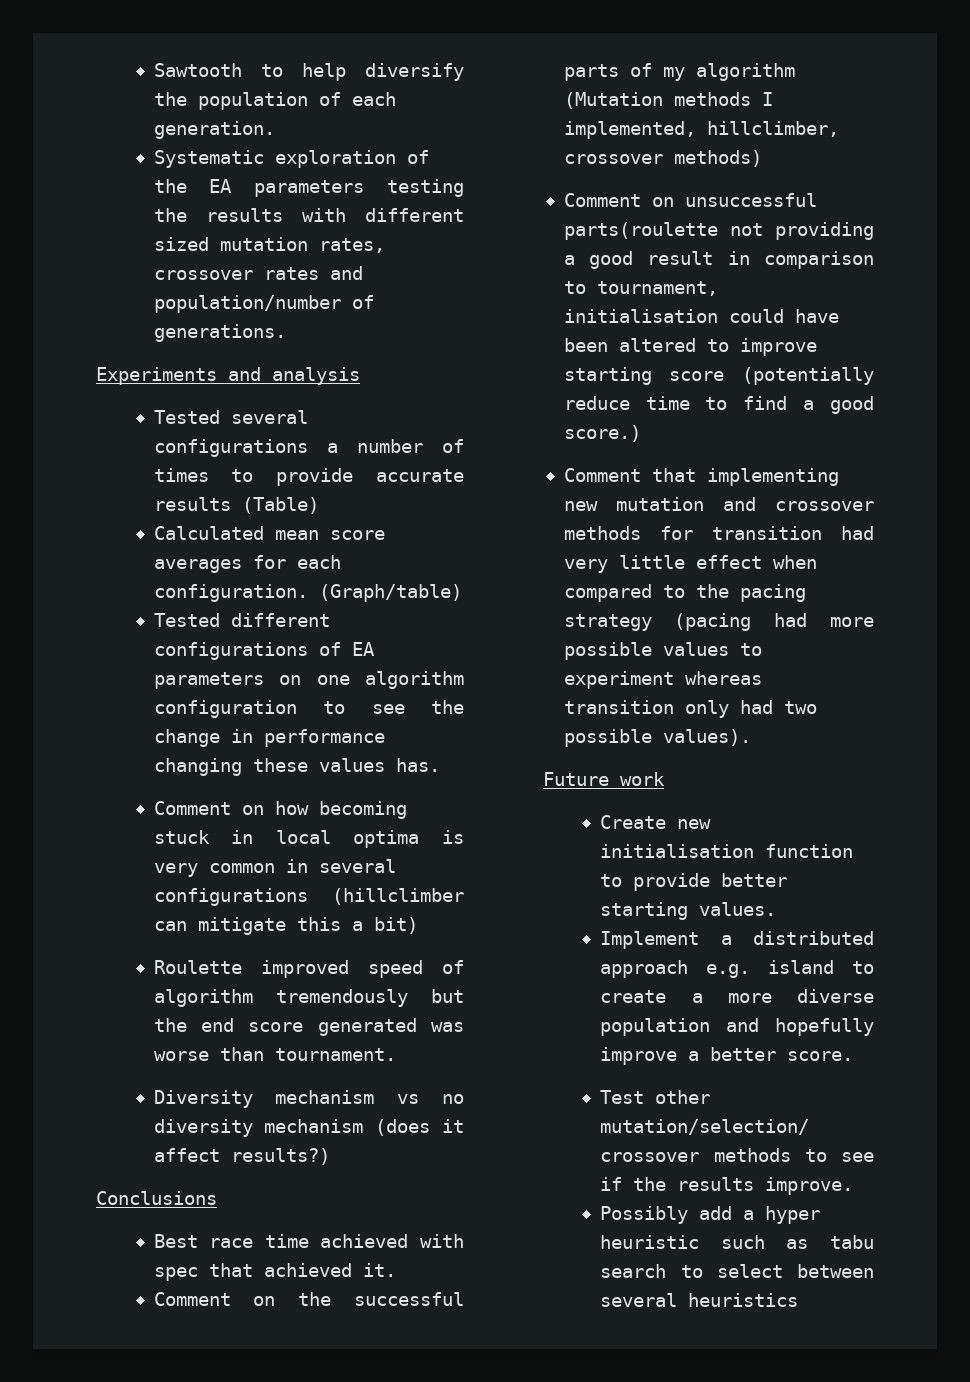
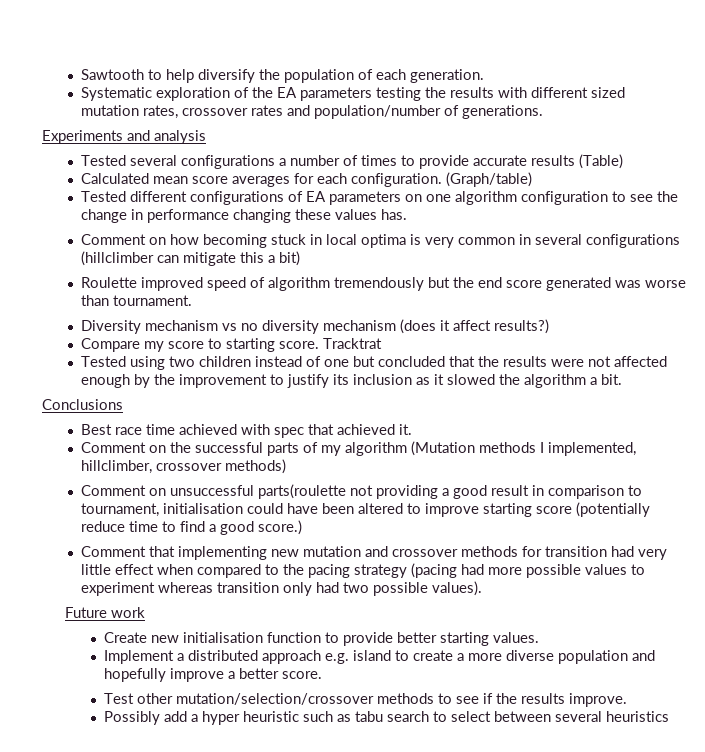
+ Compare my score to starting score. Tracktrat
+ Tested using two children instead of one but concluded that the results were not affected enough by the improvement to justify its inclusion as it slowed the algorithm a bit.

